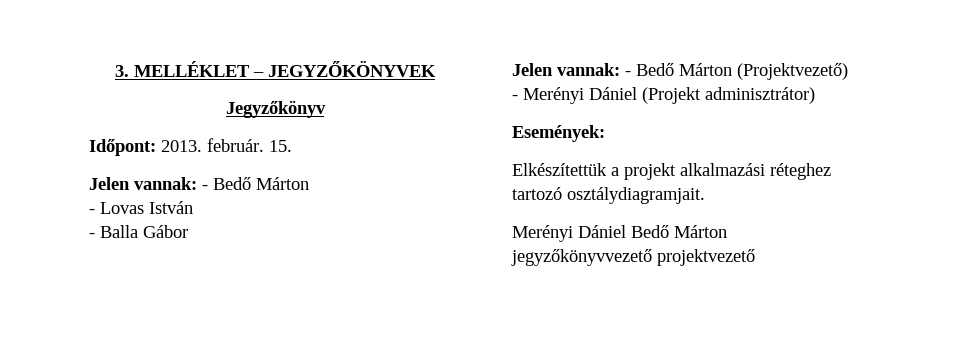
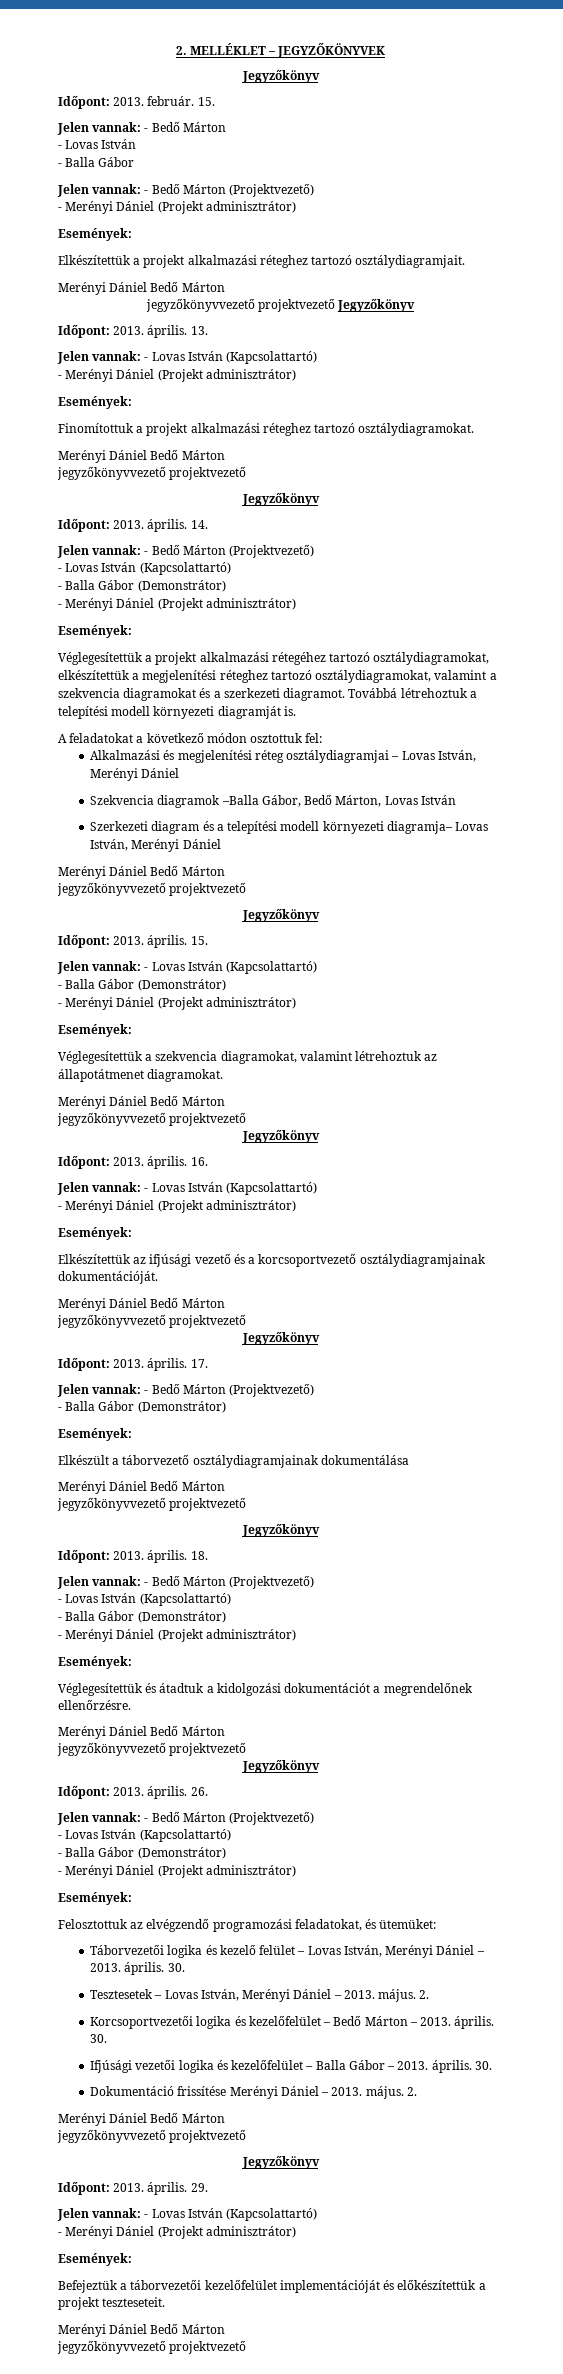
- 3. MELLÉKLET – JEGYZŐKÖNYVEK
+ 2. MELLÉKLET – JEGYZŐKÖNYVEK
+ jegyzőkönyvvezető projektvezető Jegyzőkönyv
+ Időpont: 2013. április. 13.
+ Jelen vannak: - Lovas István (Kapcsolattartó)
+ - Merényi Dániel (Projekt adminisztrátor)
+ Események:
+ Finomítottuk a projekt alkalmazási réteghez tartozó osztálydiagramokat.
+ Merényi Dániel Bedő Márton
+ jegyzőkönyvvezető projektvezető
+ Jegyzőkönyv
+ Időpont: 2013. április. 14.
+ Jelen vannak: - Bedő Márton (Projektvezető)
+ - Lovas István (Kapcsolattartó)
+ - Balla Gábor (Demonstrátor)
+ - Merényi Dániel (Projekt adminisztrátor)
+ Események:
+ Véglegesítettük a projekt alkalmazási rétegéhez tartozó osztálydiagramokat, elkészítettük a megjelenítési réteghez tartozó osztálydiagramokat, valamint a szekvencia diagramokat és a szerkezeti diagramot. Továbbá létrehoztuk a telepítési modell környezeti diagramját is.
+ A feladatokat a következő módon osztottuk fel:
+ Alkalmazási és megjelenítési réteg osztálydiagramjai – Lovas István, Merényi Dániel
+ Szekvencia diagramok –Balla Gábor, Bedő Márton, Lovas István
+ Szerkezeti diagram és a telepítési modell környezeti diagramja– Lovas István, Merényi Dániel
+ Merényi Dániel Bedő Márton
+ jegyzőkönyvvezető projektvezető
+ Jegyzőkönyv
+ Időpont: 2013. április. 15.
+ Jelen vannak: - Lovas István (Kapcsolattartó)
+ - Balla Gábor (Demonstrátor)
+ - Merényi Dániel (Projekt adminisztrátor)
+ Események:
+ Véglegesítettük a szekvencia diagramokat, valamint létrehoztuk az állapotátmenet diagramokat.
+ Merényi Dániel Bedő Márton
+ jegyzőkönyvvezető projektvezető
+ Jegyzőkönyv
+ Időpont: 2013. április. 16.
+ Jelen vannak: - Lovas István (Kapcsolattartó)
+ - Merényi Dániel (Projekt adminisztrátor)
+ Események:
+ Elkészítettük az ifjúsági vezető és a korcsoportvezető osztálydiagramjainak dokumentációját.
+ Merényi Dániel Bedő Márton
+ jegyzőkönyvvezető projektvezető
+ Jegyzőkönyv
+ Időpont: 2013. április. 17.
+ Jelen vannak: - Bedő Márton (Projektvezető)
+ - Balla Gábor (Demonstrátor)
+ Események:
+ Elkészült a táborvezető osztálydiagramjainak dokumentálása
+ Merényi Dániel Bedő Márton
+ jegyzőkönyvvezető projektvezető
+ Jegyzőkönyv
+ Időpont: 2013. április. 18.
+ Jelen vannak: - Bedő Márton (Projektvezető)
+ - Lovas István (Kapcsolattartó)
+ - Balla Gábor (Demonstrátor)
+ - Merényi Dániel (Projekt adminisztrátor)
+ Események:
+ Véglegesítettük és átadtuk a kidolgozási dokumentációt a megrendelőnek ellenőrzésre.
+ Merényi Dániel Bedő Márton
+ jegyzőkönyvvezető projektvezető
+ Jegyzőkönyv
+ Időpont: 2013. április. 26.
+ Jelen vannak: - Bedő Márton (Projektvezető)
+ - Lovas István (Kapcsolattartó)
+ - Balla Gábor (Demonstrátor)
+ - Merényi Dániel (Projekt adminisztrátor)
+ Események:
+ Felosztottuk az elvégzendő programozási feladatokat, és ütemüket:
+ Táborvezetői logika és kezelő felület – Lovas István, Merényi Dániel – 2013. április. 30.
+ Tesztesetek – Lovas István, Merényi Dániel – 2013. május. 2.
+ Korcsoportvezetői logika és kezelőfelület – Bedő Márton – 2013. április. 30.
+ Ifjúsági vezetői logika és kezelőfelület – Balla Gábor – 2013. április. 30.
+ Dokumentáció frissítése Merényi Dániel – 2013. május. 2.
+ Merényi Dániel Bedő Márton
+ jegyzőkönyvvezető projektvezető
+ Jegyzőkönyv
+ Időpont: 2013. április. 29.
+ Jelen vannak: - Lovas István (Kapcsolattartó)
+ - Merényi Dániel (Projekt adminisztrátor)
+ Események:
+ Befejeztük a táborvezetői kezelőfelület implementációját és előkészítettük a projekt teszteseteit.
+ Merényi Dániel Bedő Márton

